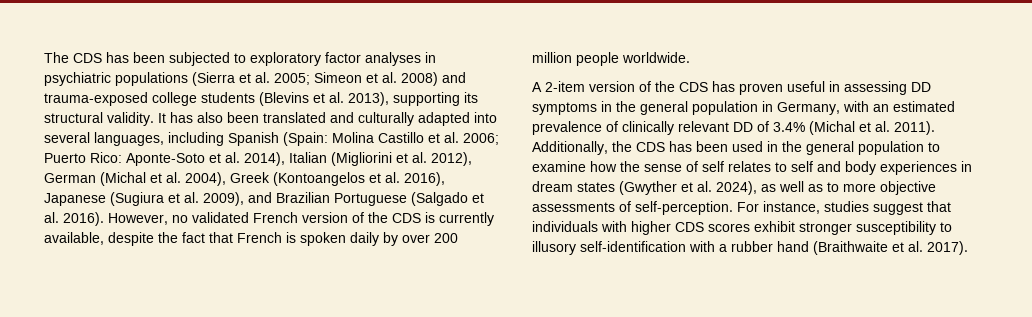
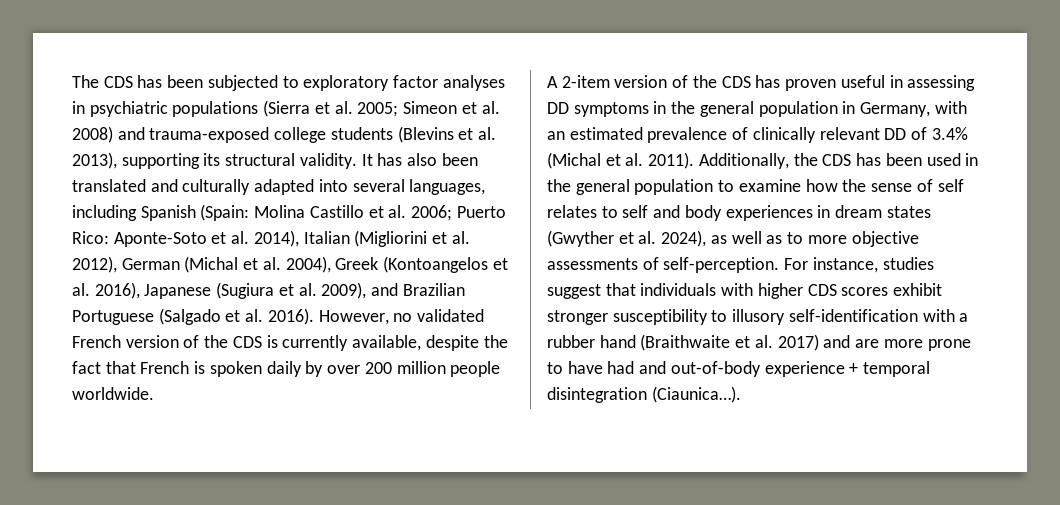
- For instance, studies suggest that individuals with higher CDS scores exhibit stronger susceptibility to illusory self-identification with a rubber hand (Braithwaite et al. 2017).
+ For instance, studies suggest that individuals with higher CDS scores exhibit stronger susceptibility to illusory self-identification with a rubber hand (Braithwaite et al. 2017) and are more prone to have had and out-of-body experience + temporal disintegration (Ciaunica…).

